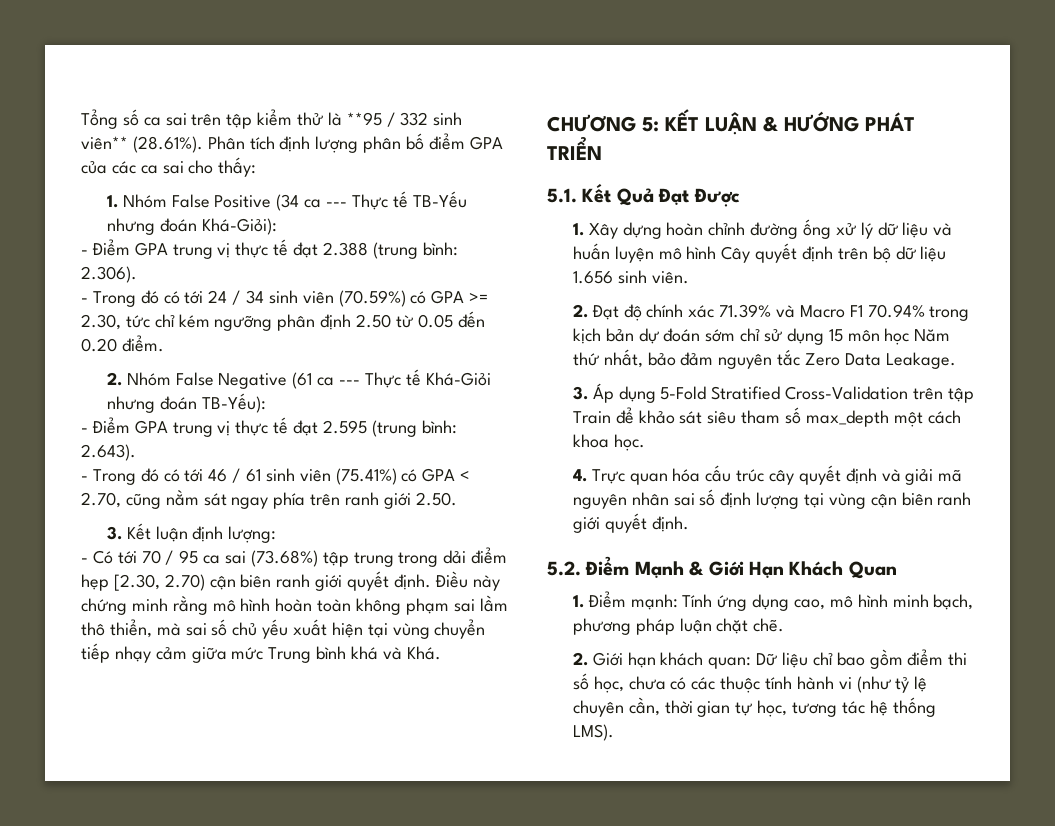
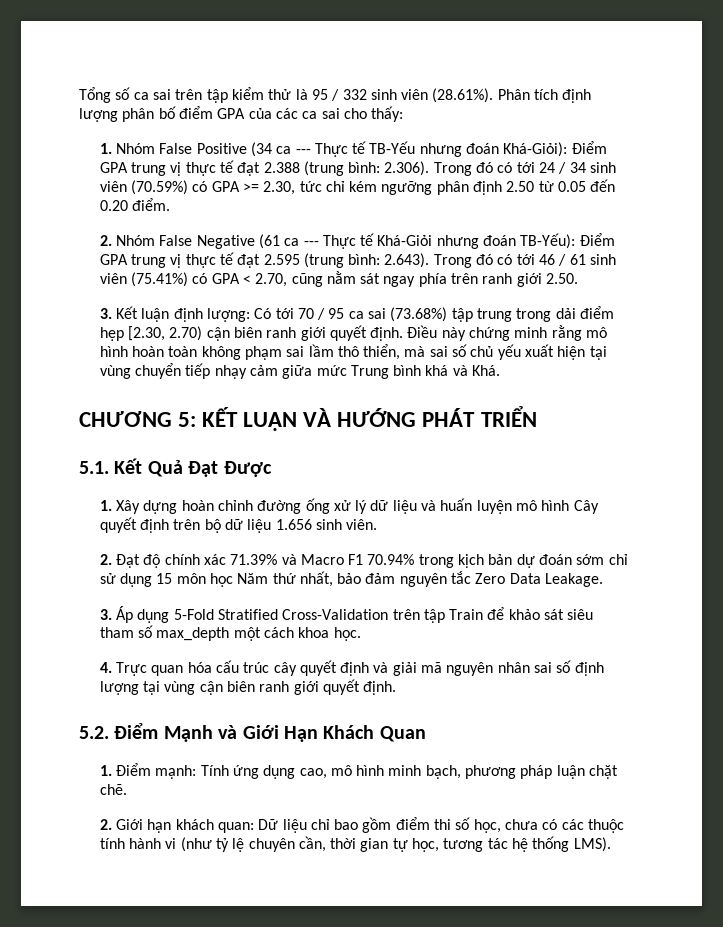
- Tổng số ca sai trên tập kiểm thử là **95 / 332 sinh viên** (28.61%). Phân tích định lượng phân bố điểm GPA của các ca sai cho thấy:
+ Tổng số ca sai trên tập kiểm thử là 95 / 332 sinh viên (28.61%). Phân tích định lượng phân bố điểm GPA của các ca sai cho thấy:
- 1. Nhóm False Positive (34 ca --- Thực tế TB-Yếu nhưng đoán Khá-Giỏi):
- - Điểm GPA trung vị thực tế đạt 2.388 (trung bình: 2.306).
- - Trong đó có tới 24 / 34 sinh viên (70.59%) có GPA >= 2.30, tức chỉ kém ngưỡng phân định 2.50 từ 0.05 đến 0.20 điểm.
+ 1. Nhóm False Positive (34 ca --- Thực tế TB-Yếu nhưng đoán Khá-Giỏi): Điểm GPA trung vị thực tế đạt 2.388 (trung bình: 2.306). Trong đó có tới 24 / 34 sinh viên (70.59%) có GPA >= 2.30, tức chỉ kém ngưỡng phân định 2.50 từ 0.05 đến 0.20 điểm.
- 2. Nhóm False Negative (61 ca --- Thực tế Khá-Giỏi nhưng đoán TB-Yếu):
- - Điểm GPA trung vị thực tế đạt 2.595 (trung bình: 2.643).
- - Trong đó có tới 46 / 61 sinh viên (75.41%) có GPA < 2.70, cũng nằm sát ngay phía trên ranh giới 2.50.
+ 2. Nhóm False Negative (61 ca --- Thực tế Khá-Giỏi nhưng đoán TB-Yếu): Điểm GPA trung vị thực tế đạt 2.595 (trung bình: 2.643). Trong đó có tới 46 / 61 sinh viên (75.41%) có GPA < 2.70, cũng nằm sát ngay phía trên ranh giới 2.50.
- 3. Kết luận định lượng:
- - Có tới 70 / 95 ca sai (73.68%) tập trung trong dải điểm hẹp [2.30, 2.70) cận biên ranh giới quyết định.
+ 3. Kết luận định lượng: Có tới 70 / 95 ca sai (73.68%) tập trung trong dải điểm hẹp [2.30, 2.70) cận biên ranh giới quyết định.
- CHƯƠNG 5: KẾT LUẬN & HƯỚNG PHÁT TRIỂN
+ CHƯƠNG 5: KẾT LUẬN VÀ HƯỚNG PHÁT TRIỂN
- 5.2. Điểm Mạnh & Giới Hạn Khách Quan
+ 5.2. Điểm Mạnh và Giới Hạn Khách Quan

